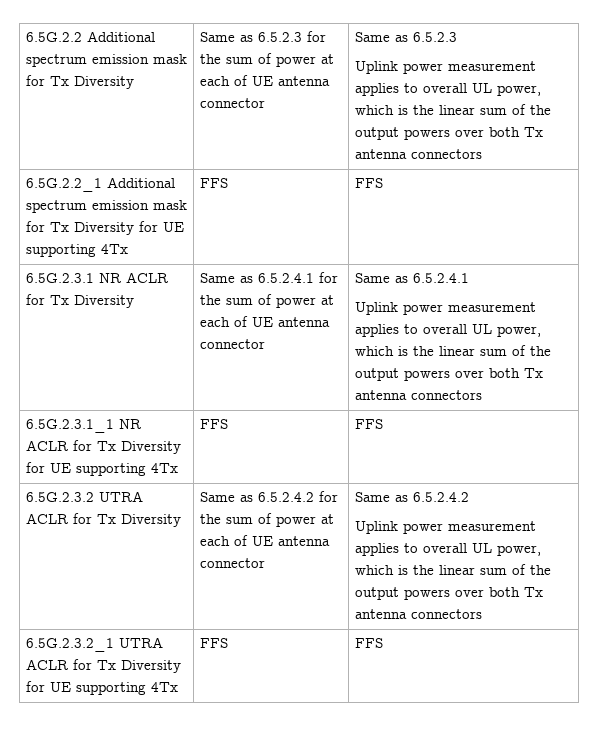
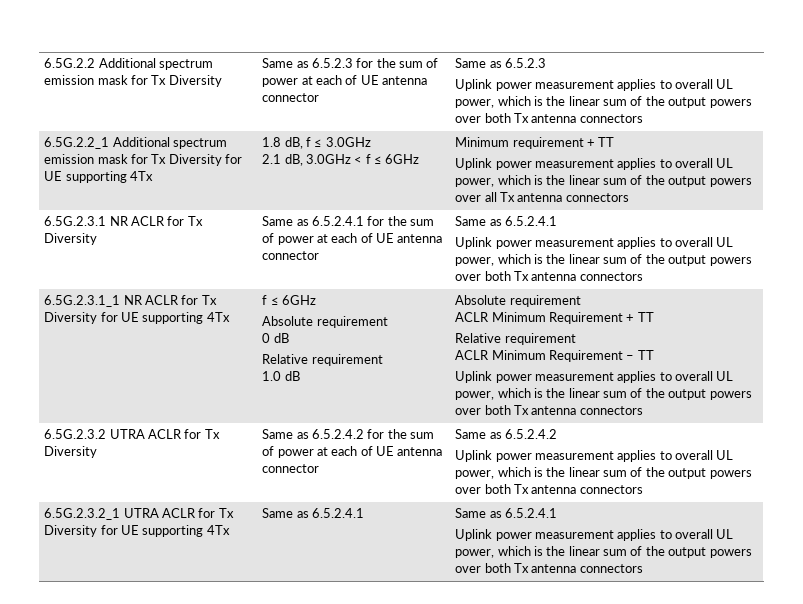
- 6.5G.2.2_1 Additional spectrum emission mask for Tx Diversity for UE supporting 4Tx | FFS | FFS
+ 6.5G.2.2_1 Additional spectrum emission mask for Tx Diversity for UE supporting 4Tx | 1.8 dB, f ≤ 3.0GHz
+ 2.1 dB, 3.0GHz < f ≤ 6GHz | Minimum requirement + TT
+ Uplink power measurement applies to overall UL power, which is the linear sum of the output powers over all Tx antenna connectors
- 6.5G.2.3.1_1 NR ACLR for Tx Diversity for UE supporting 4Tx | FFS | FFS
+ 6.5G.2.3.1_1 NR ACLR for Tx Diversity for UE supporting 4Tx | f ≤ 6GHz
+ Absolute requirement
+ 0 dB
+ Relative requirement
+ 1.0 dB | Absolute requirement
+ ACLR Minimum Requirement + TT
+ Relative requirement
+ ACLR Minimum Requirement – TT
+ Uplink power measurement applies to overall UL power, which is the linear sum of the output powers over both Tx antenna connectors
- 6.5G.2.3.2_1 UTRA ACLR for Tx Diversity for UE supporting 4Tx | FFS | FFS
+ 6.5G.2.3.2_1 UTRA ACLR for Tx Diversity for UE supporting 4Tx | Same as 6.5.2.4.1 | Same as 6.5.2.4.1
+ Uplink power measurement applies to overall UL power, which is the linear sum of the output powers over both Tx antenna connectors

